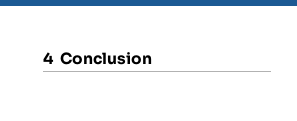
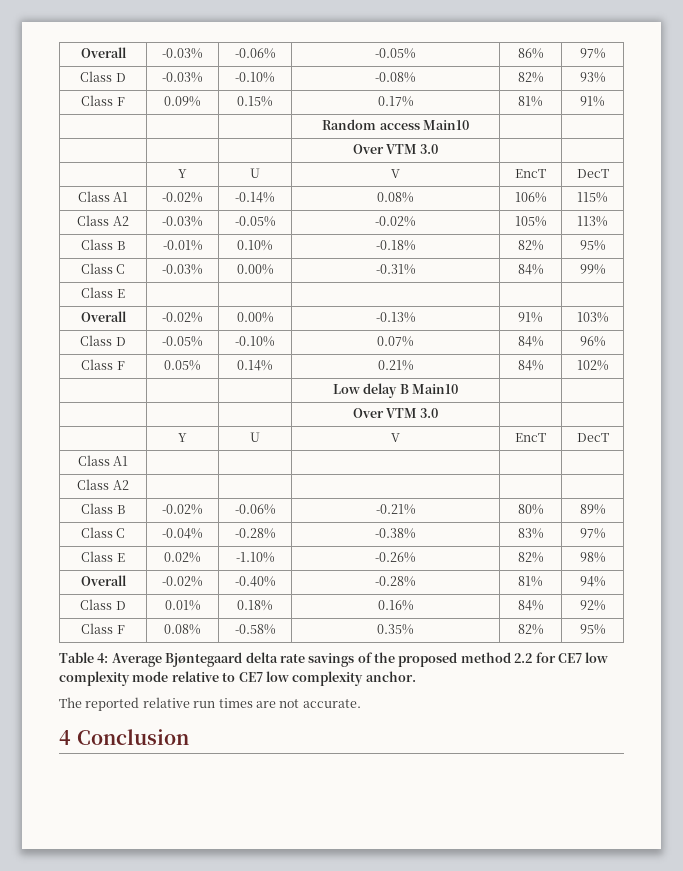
+ Overall | -0.03% | -0.06% | -0.05% | 86% | 97%
+ Class D | -0.03% | -0.10% | -0.08% | 82% | 93%
+ Class F | 0.09% | 0.15% | 0.17% | 81% | 91%
+ | | | Random access Main10 | |
+ | | | Over VTM 3.0 | |
+ | Y | U | V | EncT | DecT
+ Class A1 | -0.02% | -0.14% | 0.08% | 106% | 115%
+ Class A2 | -0.03% | -0.05% | -0.02% | 105% | 113%
+ Class B | -0.01% | 0.10% | -0.18% | 82% | 95%
+ Class C | -0.03% | 0.00% | -0.31% | 84% | 99%
+ Class E | | | | |
+ Overall | -0.02% | 0.00% | -0.13% | 91% | 103%
+ Class D | -0.05% | -0.10% | 0.07% | 84% | 96%
+ Class F | 0.05% | 0.14% | 0.21% | 84% | 102%
+ | | | Low delay B Main10 | |
+ | | | Over VTM 3.0 | |
+ | Y | U | V | EncT | DecT
+ Class A1 | | | | |
+ Class A2 | | | | |
+ Class B | -0.02% | -0.06% | -0.21% | 80% | 89%
+ Class C | -0.04% | -0.28% | -0.38% | 83% | 97%
+ Class E | 0.02% | -1.10% | -0.26% | 82% | 98%
+ Overall | -0.02% | -0.40% | -0.28% | 81% | 94%
+ Class D | 0.01% | 0.18% | 0.16% | 84% | 92%
+ Class F | 0.08% | -0.58% | 0.35% | 82% | 95%
+ Table 4: Average Bjøntegaard delta rate savings of the proposed method 2.2 for CE7 low complexity mode relative to CE7 low complexity anchor.
+ The reported relative run times are not accurate.

